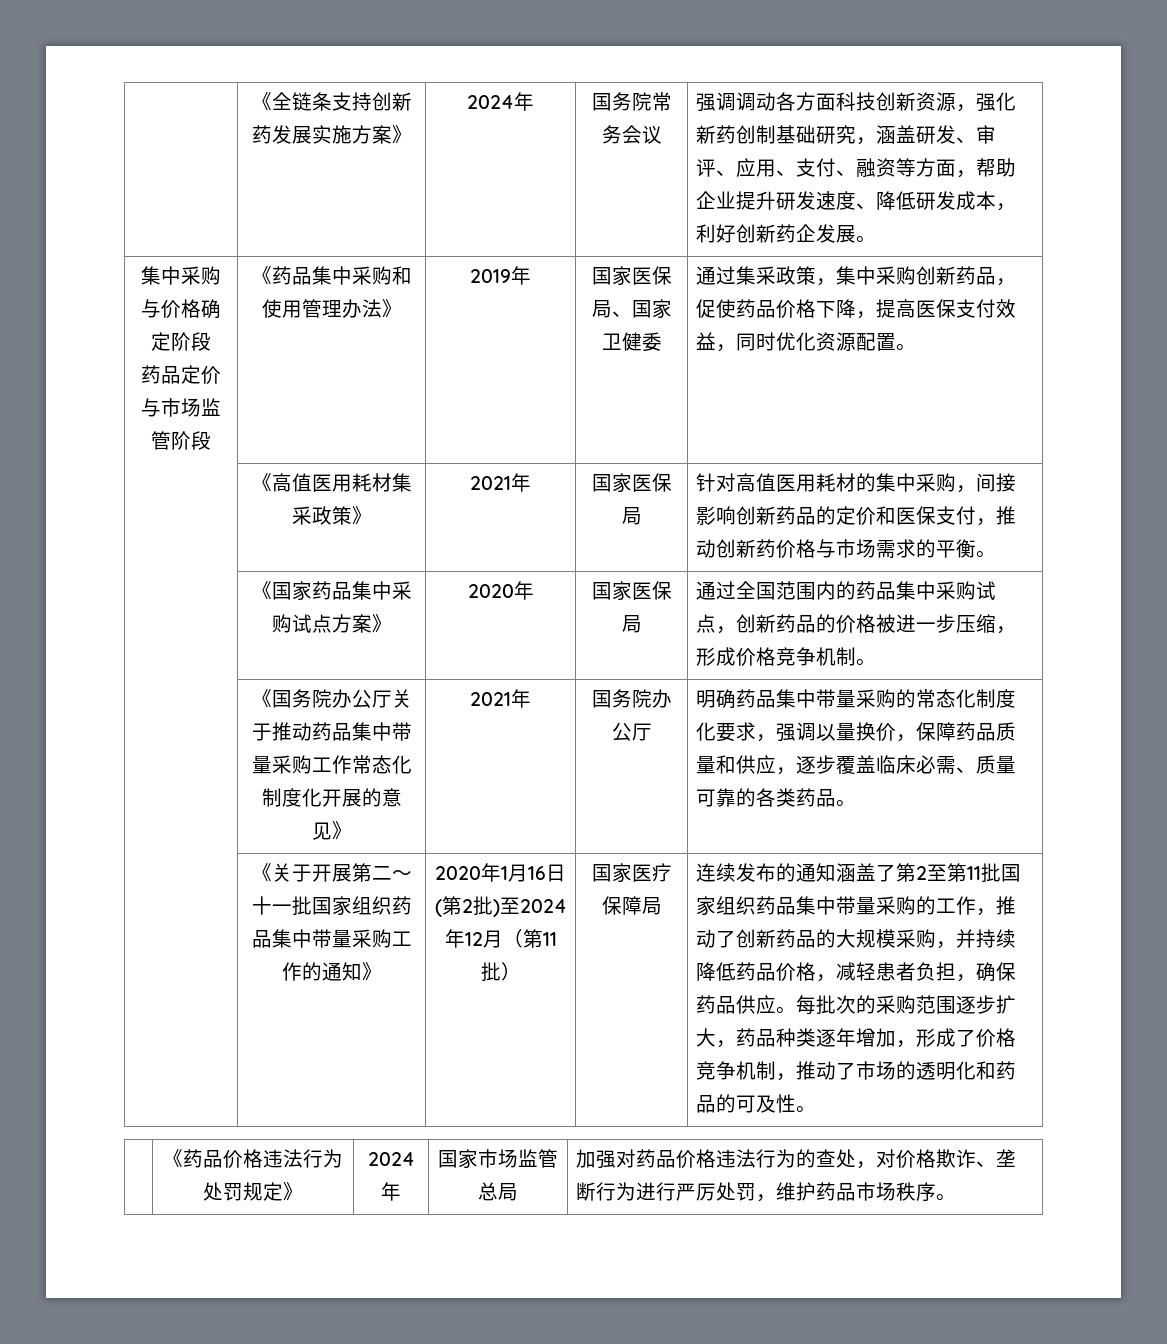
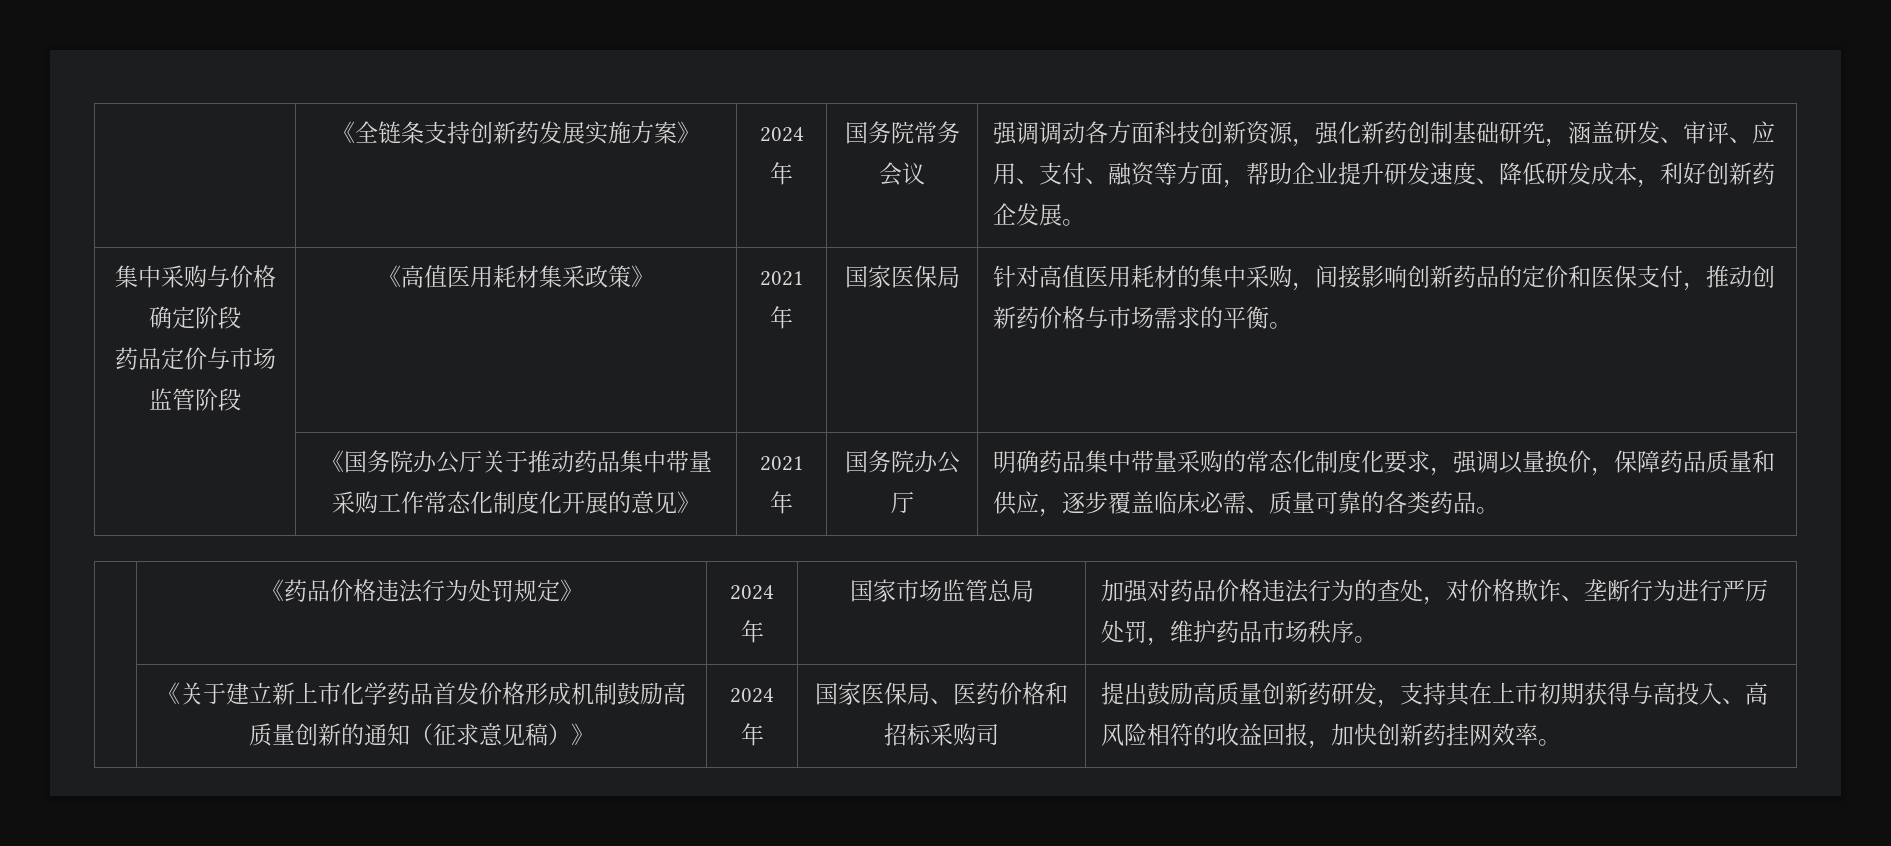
- 《药品集中采购和使用管理办法》 | 2019年 | 国家医保局、国家卫健委 | 通过集采政策，集中采购创新药品，促使药品价格下降，提高医保支付效益，同时优化资源配置。
- | 《国家药品集中采购试点方案》 | 2020年 | 国家医保局 | 通过全国范围内的药品集中采购试点，创新药品的价格被进一步压缩，形成价格竞争机制。
- 《关于开展第二～十一批国家组织药品集中带量采购工作的通知》 | 2020年1月16日(第2批)至2024年12月（第11批） | 国家医疗保障局 | 连续发布的通知涵盖了第2至第11批国家组织药品集中带量采购的工作，推动了创新药品的大规模采购，并持续降低药品价格，减轻患者负担，确保药品供应。每批次的采购范围逐步扩大，药品种类逐年增加，形成了价格竞争机制，推动了市场的透明化和药品的可及性。
+ 《关于建立新上市化学药品首发价格形成机制鼓励高质量创新的通知（征求意见稿）》 | 2024年 | 国家医保局、医药价格和招标采购司 | 提出鼓励高质量创新药研发，支持其在上市初期获得与高投入、高风险相符的收益回报，加快创新药挂网效率。

